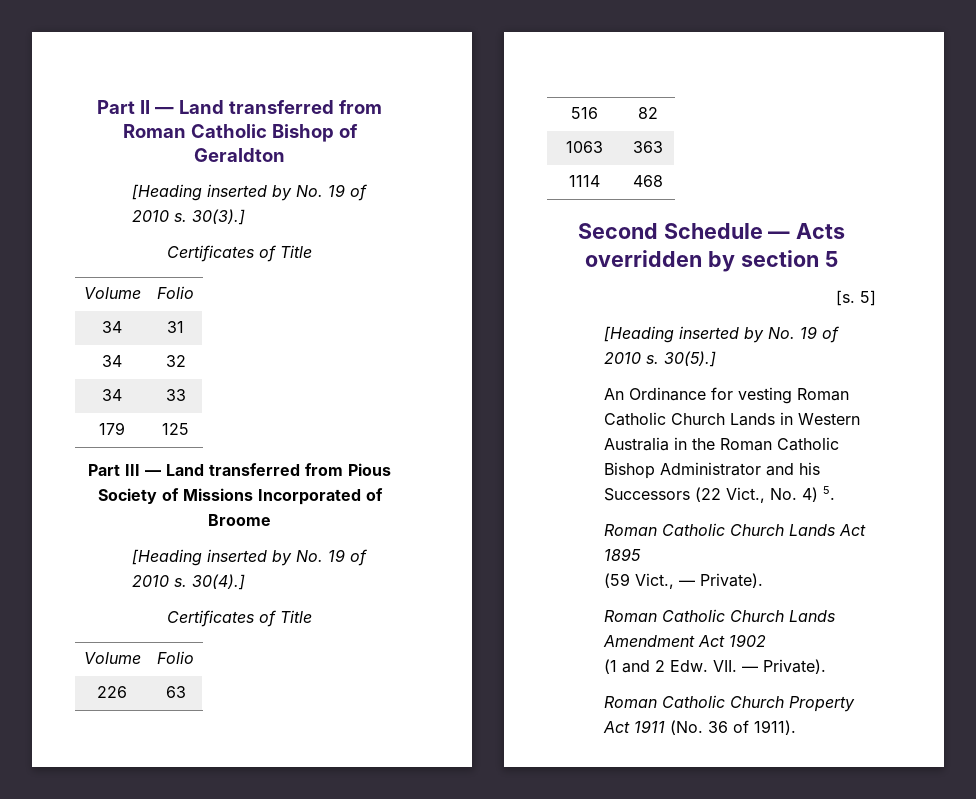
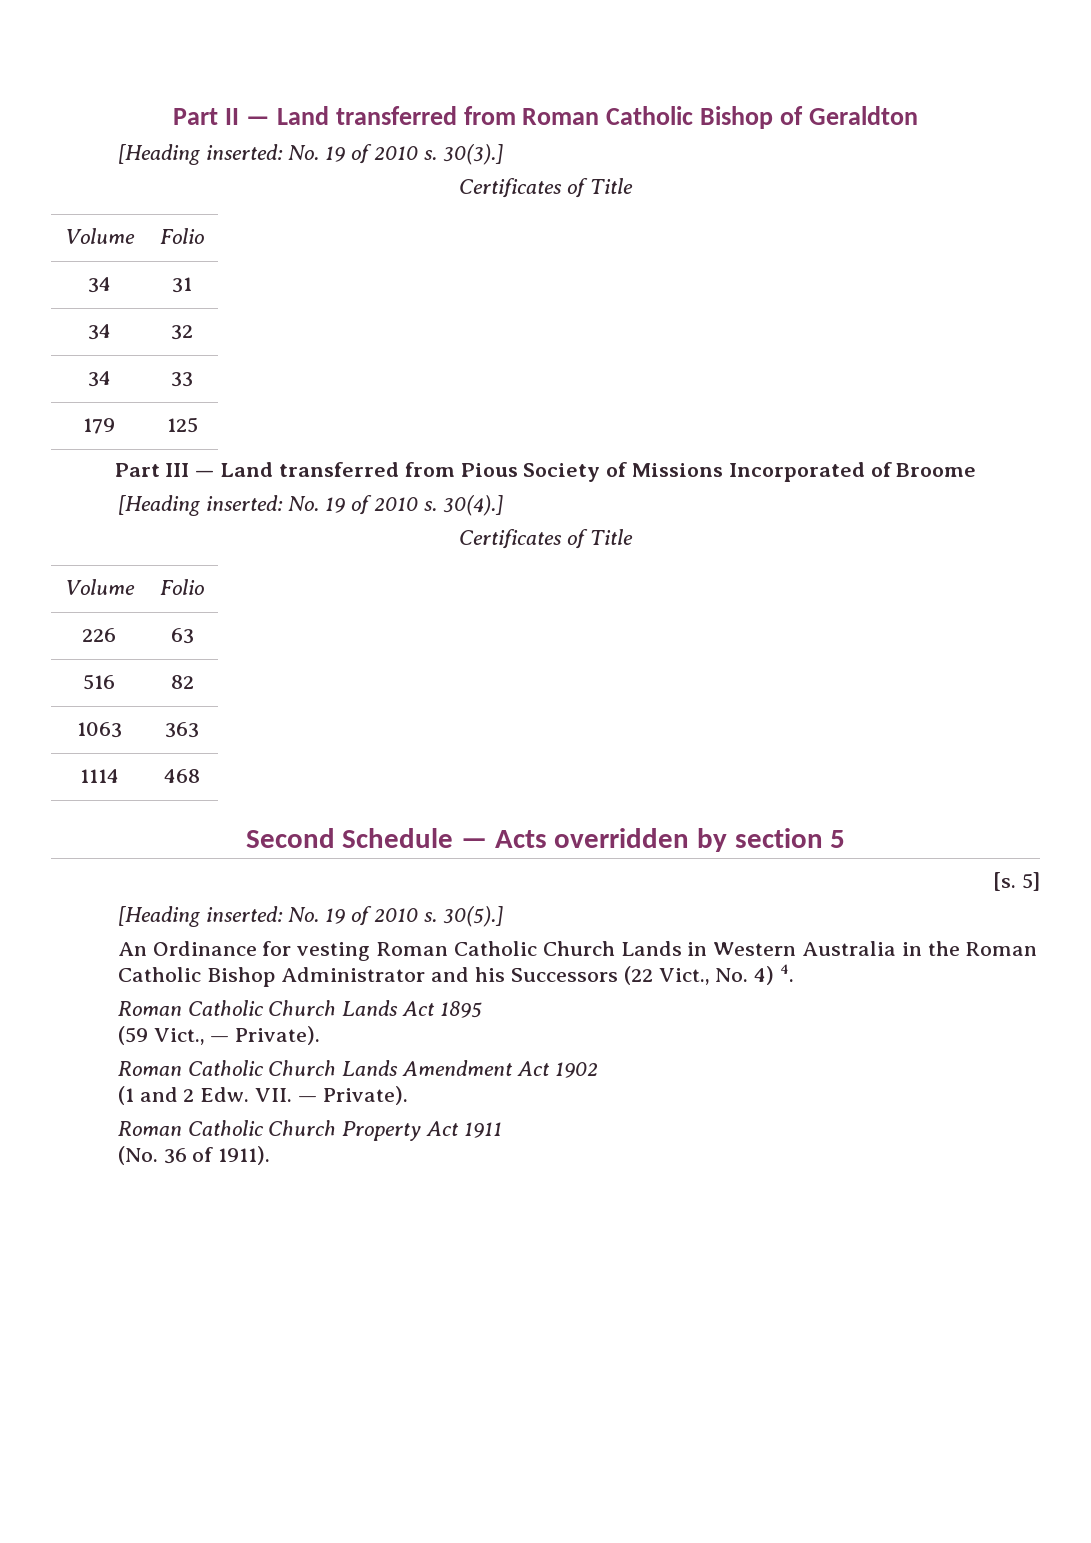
  Part II — Land transferred from Roman Catholic Bishop of Geraldton
- [Heading inserted by No. 19 of 2010 s.
+ [Heading inserted: No. 19 of 2010 s.
  Part III — Land transferred from Pious Society of Missions Incorporated of Broome
- [Heading inserted by No. 19 of 2010 s.
+ [Heading inserted: No. 19 of 2010 s.
  5]
- [Heading inserted by No. 19 of 2010 s.
+ [Heading inserted: No. 19 of 2010 s.
- An Ordinance for vesting Roman Catholic Church Lands in Western Australia in the Roman Catholic Bishop Administrator and his Successors (22 Vict., No. 4) 5.
+ An Ordinance for vesting Roman Catholic Church Lands in Western Australia in the Roman Catholic Bishop Administrator and his Successors (22 Vict., No. 4) 4.
- Roman Catholic Church Property Act 1911 (No. 36 of 1911).
+ Roman Catholic Church Property Act 1911
+ (No. 36 of 1911).

